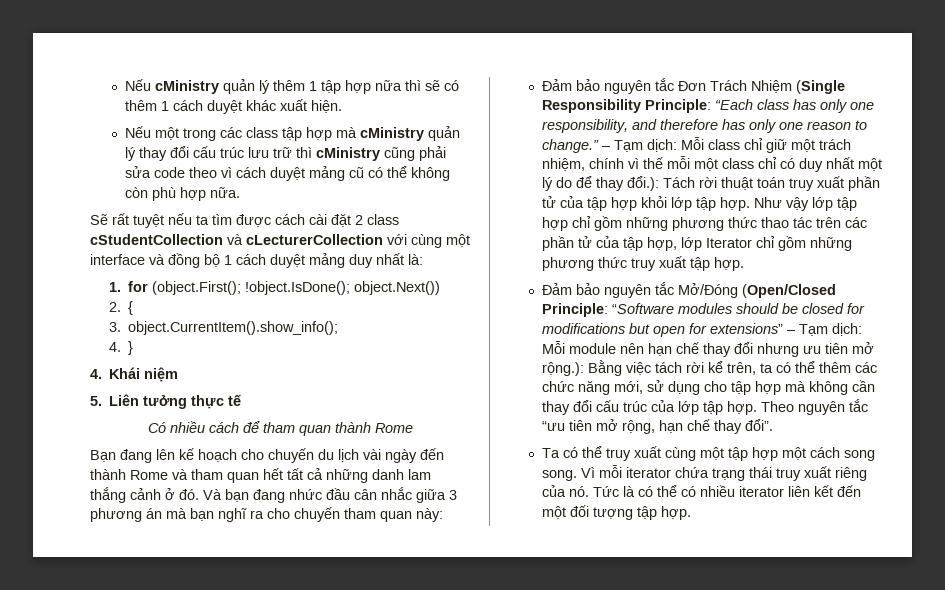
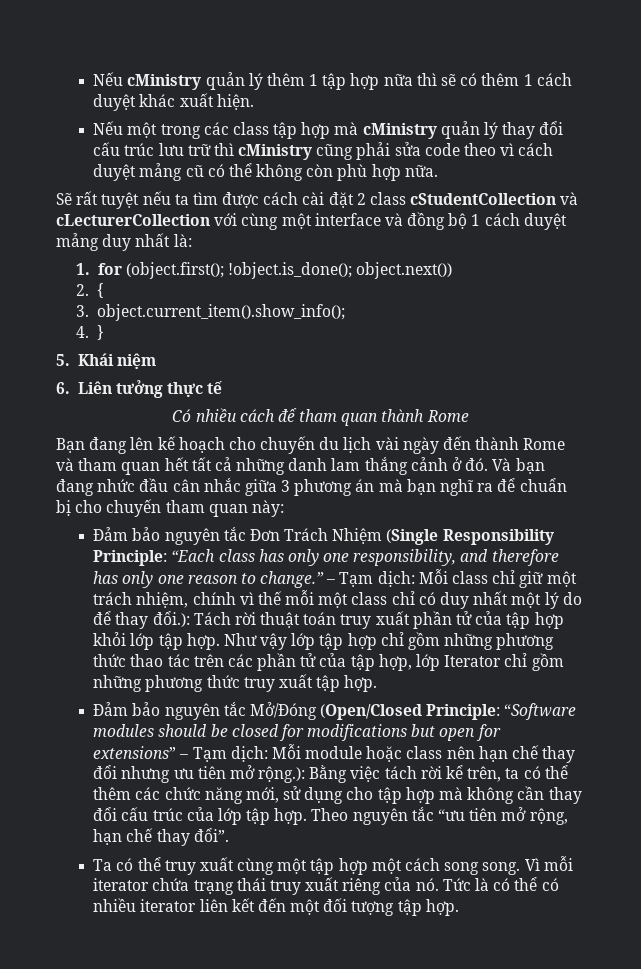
- 1. for (object.First(); !object.IsDone(); object.Next())
+ 1. for (object.first(); !object.is_done(); object.next())
- 3. object.CurrentItem().show_info();
+ 3. object.current_item().show_info();
- 4. Khái niệm
+ 5. Khái niệm
- 5. Liên tưởng thực tế
+ 6. Liên tưởng thực tế
- Và bạn đang nhức đầu cân nhắc giữa 3 phương án mà bạn nghĩ ra cho chuyến tham quan này:
+ Và bạn đang nhức đầu cân nhắc giữa 3 phương án mà bạn nghĩ ra để chuẩn bị cho chuyến tham quan này:
- Mỗi module nên hạn chế thay đổi nhưng ưu tiên mở rộng.):
+ Mỗi module hoặc class nên hạn chế thay đổi nhưng ưu tiên mở rộng.):

